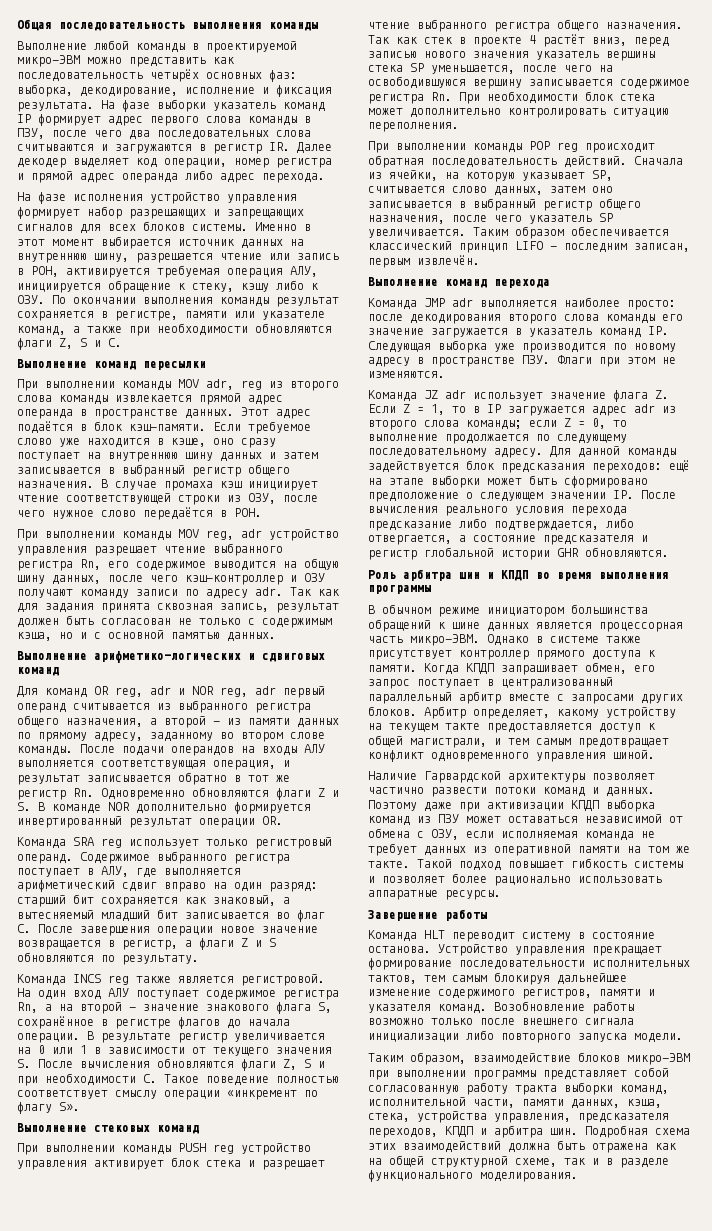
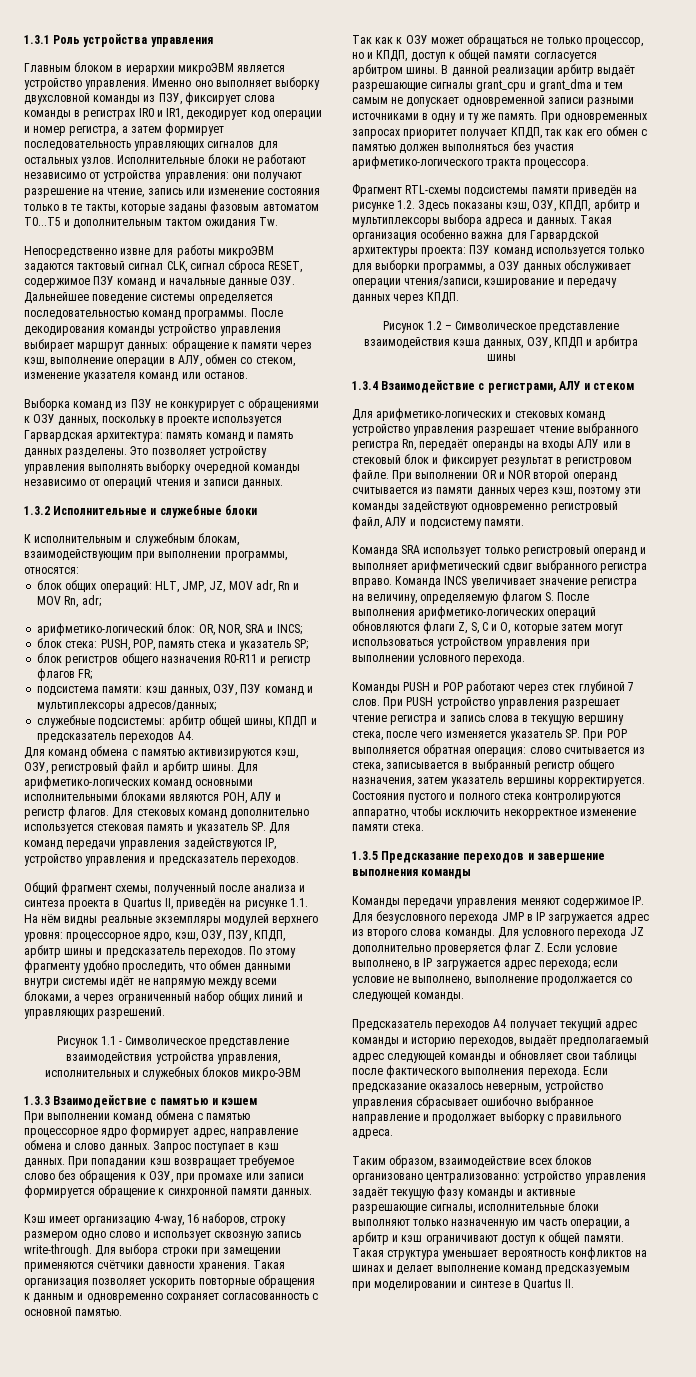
- Общая последовательность выполнения команды
- Выполнение любой команды в проектируемой микро-ЭВМ можно представить как последовательность четырёх основных фаз: выборка, декодирование, исполнение и фиксация результата. На фазе выборки указатель команд IP формирует адрес первого слова команды в ПЗУ, после чего два последовательных слова считываются и загружаются в регистр IR. Далее декодер выделяет код операции, номер регистра и прямой адрес операнда либо адрес перехода.
- На фазе исполнения устройство управления формирует набор разрешающих и запрещающих сигналов для всех блоков системы. Именно в этот момент выбирается источник данных на внутреннюю шину, разрешается чтение или запись в РОН, активируется требуемая операция АЛУ, инициируется обращение к стеку, кэшу либо к ОЗУ. По окончании выполнения команды результат сохраняется в регистре, памяти или указателе команд, а также при необходимости обновляются флаги Z, S и C.
- Выполнение команд пересылки
- При выполнении команды MOV adr, reg из второго слова команды извлекается прямой адрес операнда в пространстве данных. Этот адрес подаётся в блок кэш-памяти. Если требуемое слово уже находится в кэше, оно сразу поступает на внутреннюю шину данных и затем записывается в выбранный регистр общего назначения. В случае промаха кэш инициирует чтение соответствующей строки из ОЗУ, после чего нужное слово передаётся в РОН.
- При выполнении команды MOV reg, adr устройство управления разрешает чтение выбранного регистра Rn, его содержимое выводится на общую шину данных, после чего кэш-контроллер и ОЗУ получают команду записи по адресу adr. Так как для задания принята сквозная запись, результат должен быть согласован не только с содержимым кэша, но и с основной памятью данных.
- Выполнение арифметико-логических и сдвиговых команд
- Для команд OR reg, adr и NOR reg, adr первый операнд считывается из выбранного регистра общего назначения, а второй — из памяти данных по прямому адресу, заданному во втором слове команды. После подачи операндов на входы АЛУ выполняется соответствующая операция, и результат записывается обратно в тот же регистр Rn. Одновременно обновляются флаги Z и S. В команде NOR дополнительно формируется инвертированный результат операции OR.
+ 1.3.1 Роль устройства управления
+ Главным блоком в иерархии микроЭВМ является устройство управления. Именно оно выполняет выборку двухсловной команды из ПЗУ, фиксирует слова команды в регистрах IR0 и IR1, декодирует код операции и номер регистра, а затем формирует последовательность управляющих сигналов для остальных узлов. Исполнительные блоки не работают независимо от устройства управления: они получают разрешение на чтение, запись или изменение состояния только в те такты, которые заданы фазовым автоматом T0...T5 и дополнительным тактом ожидания Tw.
+ Непосредственно извне для работы микроЭВМ задаются тактовый сигнал CLK, сигнал сброса RESET, содержимое ПЗУ команд и начальные данные ОЗУ. Дальнейшее поведение системы определяется последовательностью команд программы. После декодирования команды устройство управления выбирает маршрут данных: обращение к памяти через кэш, выполнение операции в АЛУ, обмен со стеком, изменение указателя команд или останов.
+ Выборка команд из ПЗУ не конкурирует с обращениями к ОЗУ данных, поскольку в проекте используется Гарвардская архитектура: память команд и память данных разделены. Это позволяет устройству управления выполнять выборку очередной команды независимо от операций чтения и записи данных.
+ 1.3.2 Исполнительные и служебные блоки
+ К исполнительным и служебным блокам, взаимодействующим при выполнении программы, относятся:
+ блок общих операций: HLT, JMP, JZ, MOV adr, Rn и MOV Rn, adr;
+ арифметико-логический блок: OR, NOR, SRA и INCS;
+ блок стека: PUSH, POP, память стека и указатель SP;
+ блок регистров общего назначения R0-R11 и регистр флагов FR;
+ подсистема памяти: кэш данных, ОЗУ, ПЗУ команд и мультиплексоры адресов/данных;
+ служебные подсистемы: арбитр общей шины, КПДП и предсказатель переходов A4.
+ Для команд обмена с памятью активизируются кэш, ОЗУ, регистровый файл и арбитр шины. Для арифметико-логических команд основными исполнительными блоками являются РОН, АЛУ и регистр флагов. Для стековых команд дополнительно используется стековая память и указатель SP. Для команд передачи управления задействуются IP, устройство управления и предсказатель переходов.
+ Общий фрагмент схемы, полученный после анализа и синтеза проекта в Quartus II, приведён на рисунке 1.1. На нём видны реальные экземпляры модулей верхнего уровня: процессорное ядро, кэш, ОЗУ, ПЗУ, КПДП, арбитр шины и предсказатель переходов. По этому фрагменту удобно проследить, что обмен данными внутри системы идёт не напрямую между всеми блоками, а через ограниченный набор общих линий и управляющих разрешений.
+ Рисунок 1.1 - Символическое представление взаимодействия устройства управления, исполнительных и служебных блоков микро-ЭВМ
+ 1.3.3 Взаимодействие с памятью и кэшем
+ При выполнении команд обмена с памятью процессорное ядро формирует адрес, направление обмена и слово данных. Запрос поступает в кэш данных. При попадании кэш возвращает требуемое слово без обращения к ОЗУ, при промахе или записи формируется обращение к синхронной памяти данных.
+ Кэш имеет организацию 4-way, 16 наборов, строку размером одно слово и использует сквозную запись write-through. Для выбора строки при замещении применяются счётчики давности хранения. Такая организация позволяет ускорить повторные обращения к данным и одновременно сохраняет согласованность с основной памятью.
+ Так как к ОЗУ может обращаться не только процессор, но и КПДП, доступ к общей памяти согласуется арбитром шины. В данной реализации арбитр выдаёт разрешающие сигналы grant_cpu и grant_dma и тем самым не допускает одновременной записи разными источниками в одну и ту же память. При одновременных запросах приоритет получает КПДП, так как его обмен с памятью должен выполняться без участия арифметико-логического тракта процессора.
+ Фрагмент RTL-схемы подсистемы памяти приведён на рисунке 1.2. Здесь показаны кэш, ОЗУ, КПДП, арбитр и мультиплексоры выбора адреса и данных. Такая организация особенно важна для Гарвардской архитектуры проекта: ПЗУ команд используется только для выборки программы, а ОЗУ данных обслуживает операции чтения/записи, кэширование и передачу данных через КПДП.
+ Рисунок 1.2 – Символическое представление взаимодействия кэша данных, ОЗУ, КПДП и арбитра шины
+ 1.3.4 Взаимодействие с регистрами, АЛУ и стеком
+ Для арифметико-логических и стековых команд устройство управления разрешает чтение выбранного регистра Rn, передаёт операнды на входы АЛУ или в стековый блок и фиксирует результат в регистровом файле. При выполнении OR и NOR второй операнд считывается из памяти данных через кэш, поэтому эти команды задействуют одновременно регистровый файл, АЛУ и подсистему памяти.
- Команда SRA reg использует только регистровый операнд. Содержимое выбранного регистра поступает в АЛУ, где выполняется арифметический сдвиг вправо на один разряд: старший бит сохраняется как знаковый, а вытесняемый младший бит записывается во флаг C. После завершения операции новое значение возвращается в регистр, а флаги Z и S обновляются по результату.
- Команда INCS reg также является регистровой. На один вход АЛУ поступает содержимое регистра Rn, а на второй — значение знакового флага S, сохранённое в регистре флагов до начала операции. В результате регистр увеличивается на 0 или 1 в зависимости от текущего значения S. После вычисления обновляются флаги Z, S и при необходимости C. Такое поведение полностью соответствует смыслу операции «инкремент по флагу S».
- Выполнение стековых команд
- При выполнении команды PUSH reg устройство управления активирует блок стека и разрешает чтение выбранного регистра общего назначения. Так как стек в проекте 4 растёт вниз, перед записью нового значения указатель вершины стека SP уменьшается, после чего на освободившуюся вершину записывается содержимое регистра Rn. При необходимости блок стека может дополнительно контролировать ситуацию переполнения.
- При выполнении команды POP reg происходит обратная последовательность действий. Сначала из ячейки, на которую указывает SP, считывается слово данных, затем оно записывается в выбранный регистр общего назначения, после чего указатель SP увеличивается. Таким образом обеспечивается классический принцип LIFO — последним записан, первым извлечён.
- Выполнение команд перехода
- Команда JMP adr выполняется наиболее просто: после декодирования второго слова команды его значение загружается в указатель команд IP. Следующая выборка уже производится по новому адресу в пространстве ПЗУ. Флаги при этом не изменяются.
- Команда JZ adr использует значение флага Z. Если Z = 1, то в IP загружается адрес adr из второго слова команды; если Z = 0, то выполнение продолжается по следующему последовательному адресу. Для данной команды задействуется блок предсказания переходов: ещё на этапе выборки может быть сформировано предположение о следующем значении IP. После вычисления реального условия перехода предсказание либо подтверждается, либо отвергается, а состояние предсказателя и регистр глобальной истории GHR обновляются.
- Роль арбитра шин и КПДП во время выполнения программы
- В обычном режиме инициатором большинства обращений к шине данных является процессорная часть микро-ЭВМ. Однако в системе также присутствует контроллер прямого доступа к памяти. Когда КПДП запрашивает обмен, его запрос поступает в централизованный параллельный арбитр вместе с запросами других блоков. Арбитр определяет, какому устройству на текущем такте предоставляется доступ к общей магистрали, и тем самым предотвращает конфликт одновременного управления шиной.
- Наличие Гарвардской архитектуры позволяет частично развести потоки команд и данных. Поэтому даже при активизации КПДП выборка команд из ПЗУ может оставаться независимой от обмена с ОЗУ, если исполняемая команда не требует данных из оперативной памяти на том же такте. Такой подход повышает гибкость системы и позволяет более рационально использовать аппаратные ресурсы.
- Завершение работы
- Команда HLT переводит систему в состояние останова. Устройство управления прекращает формирование последовательности исполнительных тактов, тем самым блокируя дальнейшее изменение содержимого регистров, памяти и указателя команд. Возобновление работы возможно только после внешнего сигнала инициализации либо повторного запуска модели.
- Таким образом, взаимодействие блоков микро-ЭВМ при выполнении программы представляет собой согласованную работу тракта выборки команд, исполнительной части, памяти данных, кэша, стека, устройства управления, предсказателя переходов, КПДП и арбитра шин. Подробная схема этих взаимодействий должна быть отражена как на общей структурной схеме, так и в разделе функционального моделирования.
+ Команда SRA использует только регистровый операнд и выполняет арифметический сдвиг выбранного регистра вправо. Команда INCS увеличивает значение регистра на величину, определяемую флагом S. После выполнения арифметико-логических операций обновляются флаги Z, S, C и O, которые затем могут использоваться устройством управления при выполнении условного перехода.
+ Команды PUSH и POP работают через стек глубиной 7 слов. При PUSH устройство управления разрешает чтение регистра и запись слова в текущую вершину стека, после чего изменяется указатель SP. При POP выполняется обратная операция: слово считывается из стека, записывается в выбранный регистр общего назначения, затем указатель вершины корректируется. Состояния пустого и полного стека контролируются аппаратно, чтобы исключить некорректное изменение памяти стека.
+ 1.3.5 Предсказание переходов и завершение выполнения команды
+ Команды передачи управления меняют содержимое IP. Для безусловного перехода JMP в IP загружается адрес из второго слова команды. Для условного перехода JZ дополнительно проверяется флаг Z. Если условие выполнено, в IP загружается адрес перехода; если условие не выполнено, выполнение продолжается со следующей команды.
+ Предсказатель переходов A4 получает текущий адрес команды и историю переходов, выдаёт предполагаемый адрес следующей команды и обновляет свои таблицы после фактического выполнения перехода. Если предсказание оказалось неверным, устройство управления сбрасывает ошибочно выбранное направление и продолжает выборку с правильного адреса.
+ Таким образом, взаимодействие всех блоков организовано централизованно: устройство управления задаёт текущую фазу команды и активные разрешающие сигналы, исполнительные блоки выполняют только назначенную им часть операции, а арбитр и кэш ограничивают доступ к общей памяти. Такая структура уменьшает вероятность конфликтов на шинах и делает выполнение команд предсказуемым при моделировании и синтезе в Quartus II.

